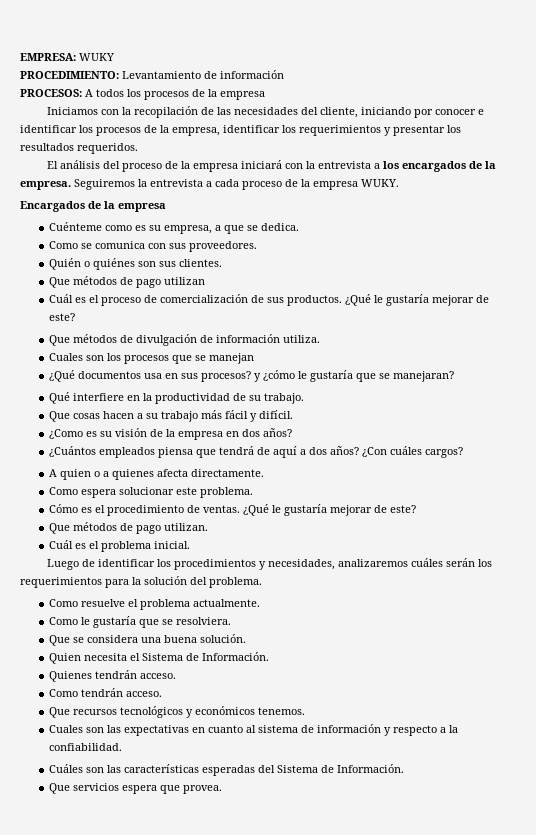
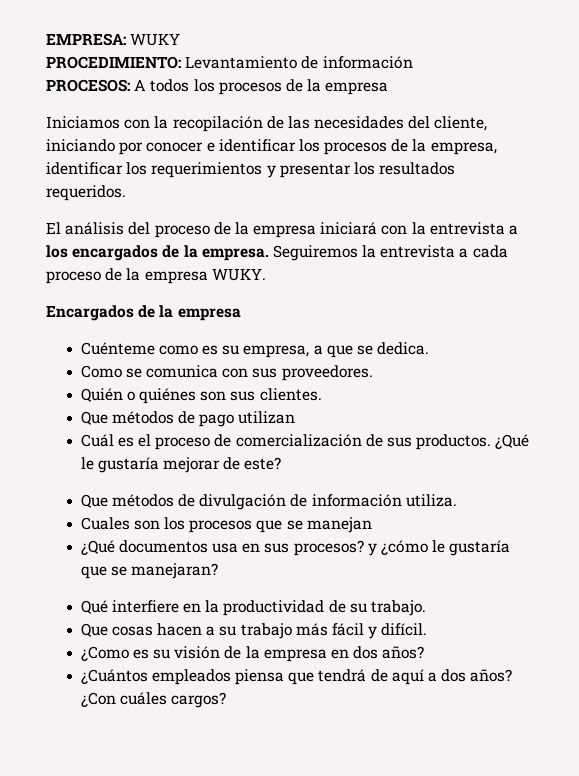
- A quien o a quienes afecta directamente.
- Como espera solucionar este problema.
- Cómo es el procedimiento de ventas. ¿Qué le gustaría mejorar de este?
- Que métodos de pago utilizan.
- Cuál es el problema inicial.
- Luego de identificar los procedimientos y necesidades, analizaremos cuáles serán los requerimientos para la solución del problema.
- Como resuelve el problema actualmente.
- Como le gustaría que se resolviera.
- Que se considera una buena solución.
- Quien necesita el Sistema de Información.
- Quienes tendrán acceso.
- Como tendrán acceso.
- Que recursos tecnológicos y económicos tenemos.
- Cuales son las expectativas en cuanto al sistema de información y respecto a la confiabilidad.
- Cuáles son las características esperadas del Sistema de Información.
- Que servicios espera que provea.

